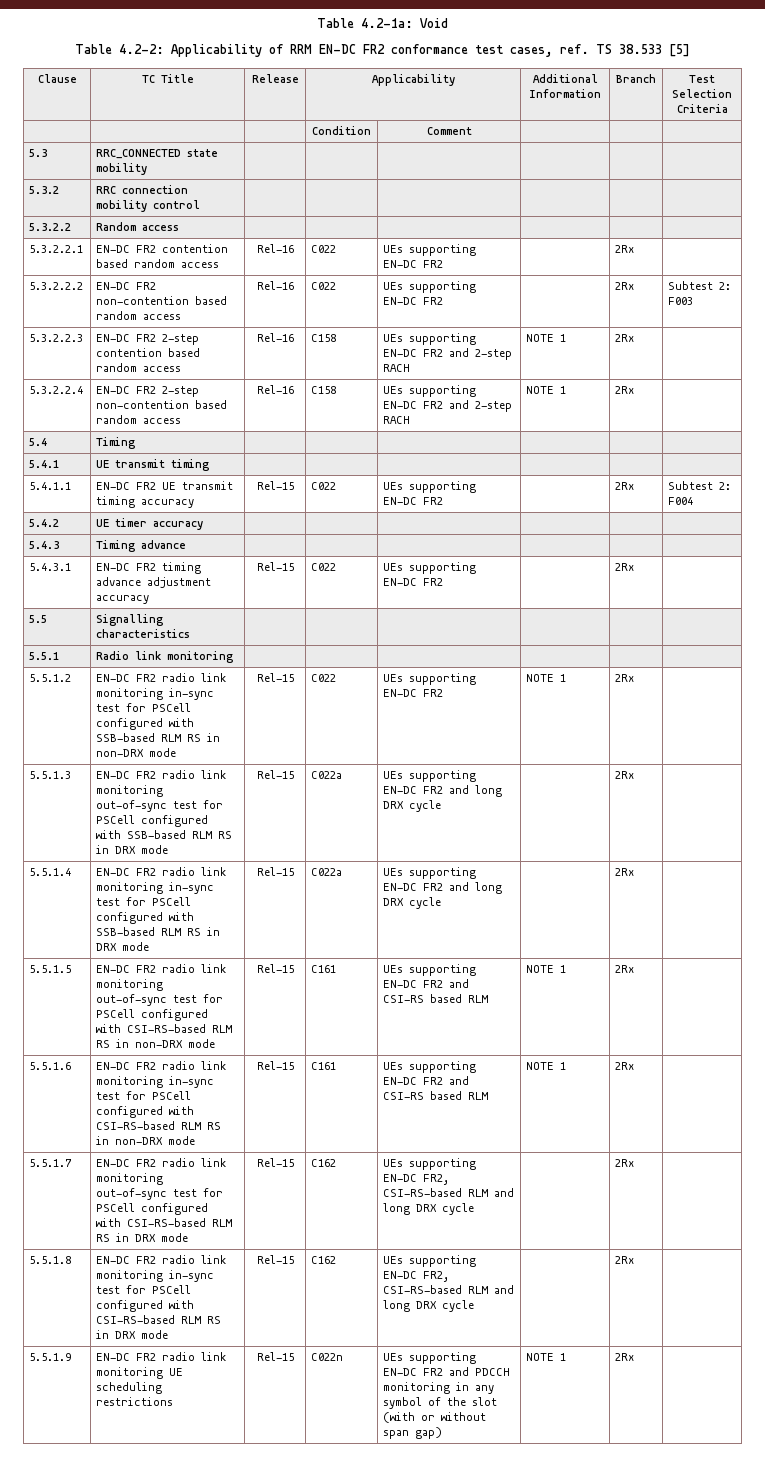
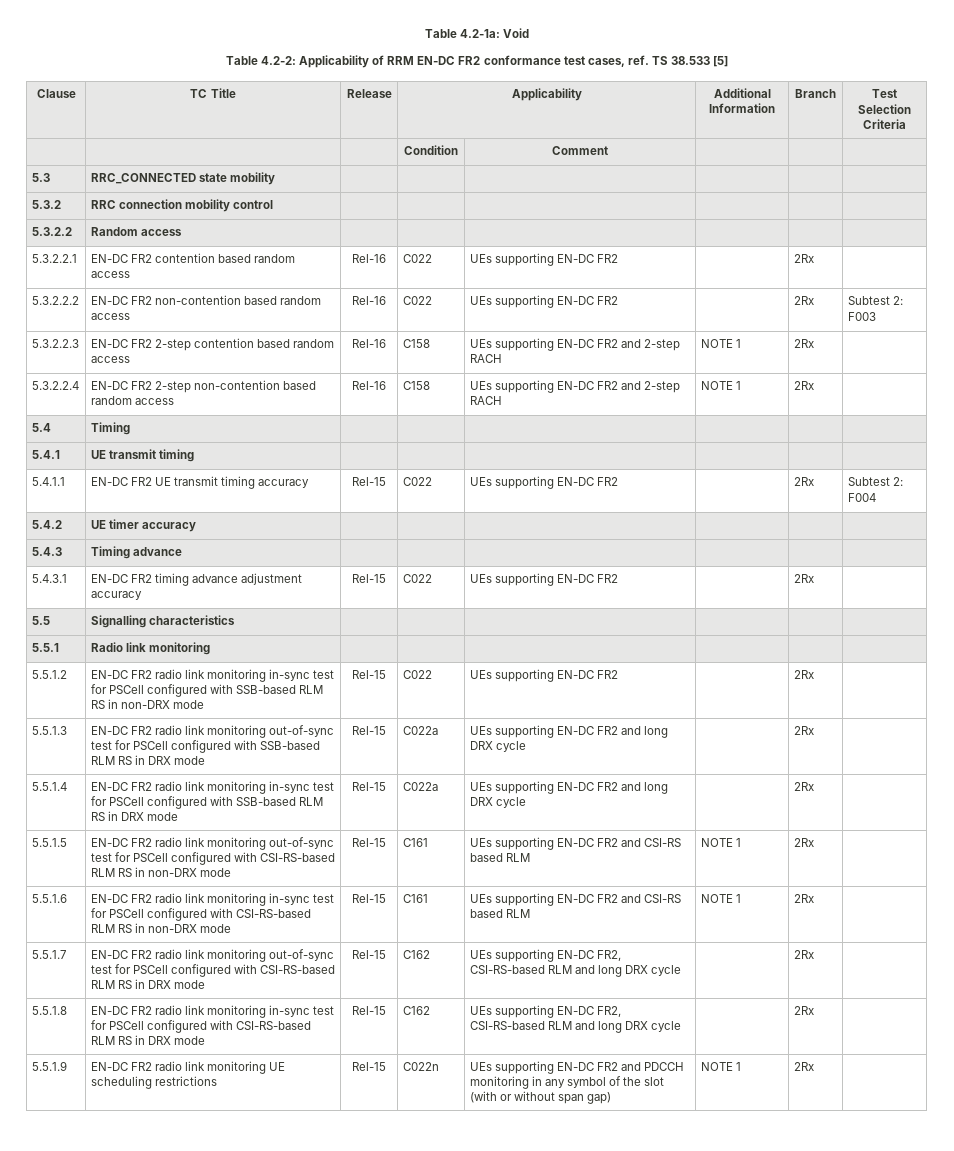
- 5.5.1.2 | EN-DC FR2 radio link monitoring in-sync test for PSCell configured with SSB-based RLM RS in non-DRX mode | Rel-15 | C022 | UEs supporting EN-DC FR2 | NOTE 1 | 2Rx |
+ 5.5.1.2 | EN-DC FR2 radio link monitoring in-sync test for PSCell configured with SSB-based RLM RS in non-DRX mode | Rel-15 | C022 | UEs supporting EN-DC FR2 | | 2Rx |

